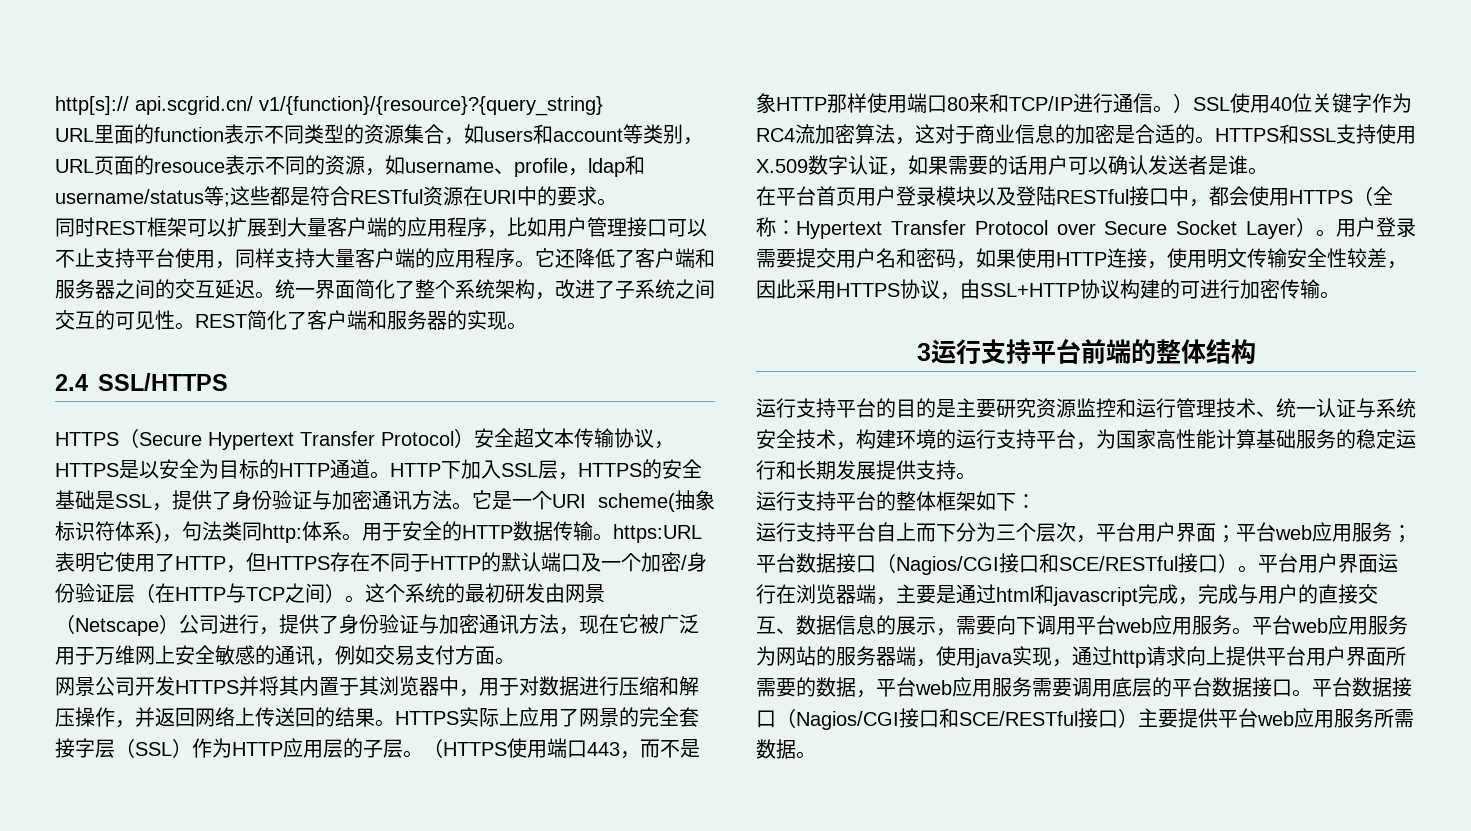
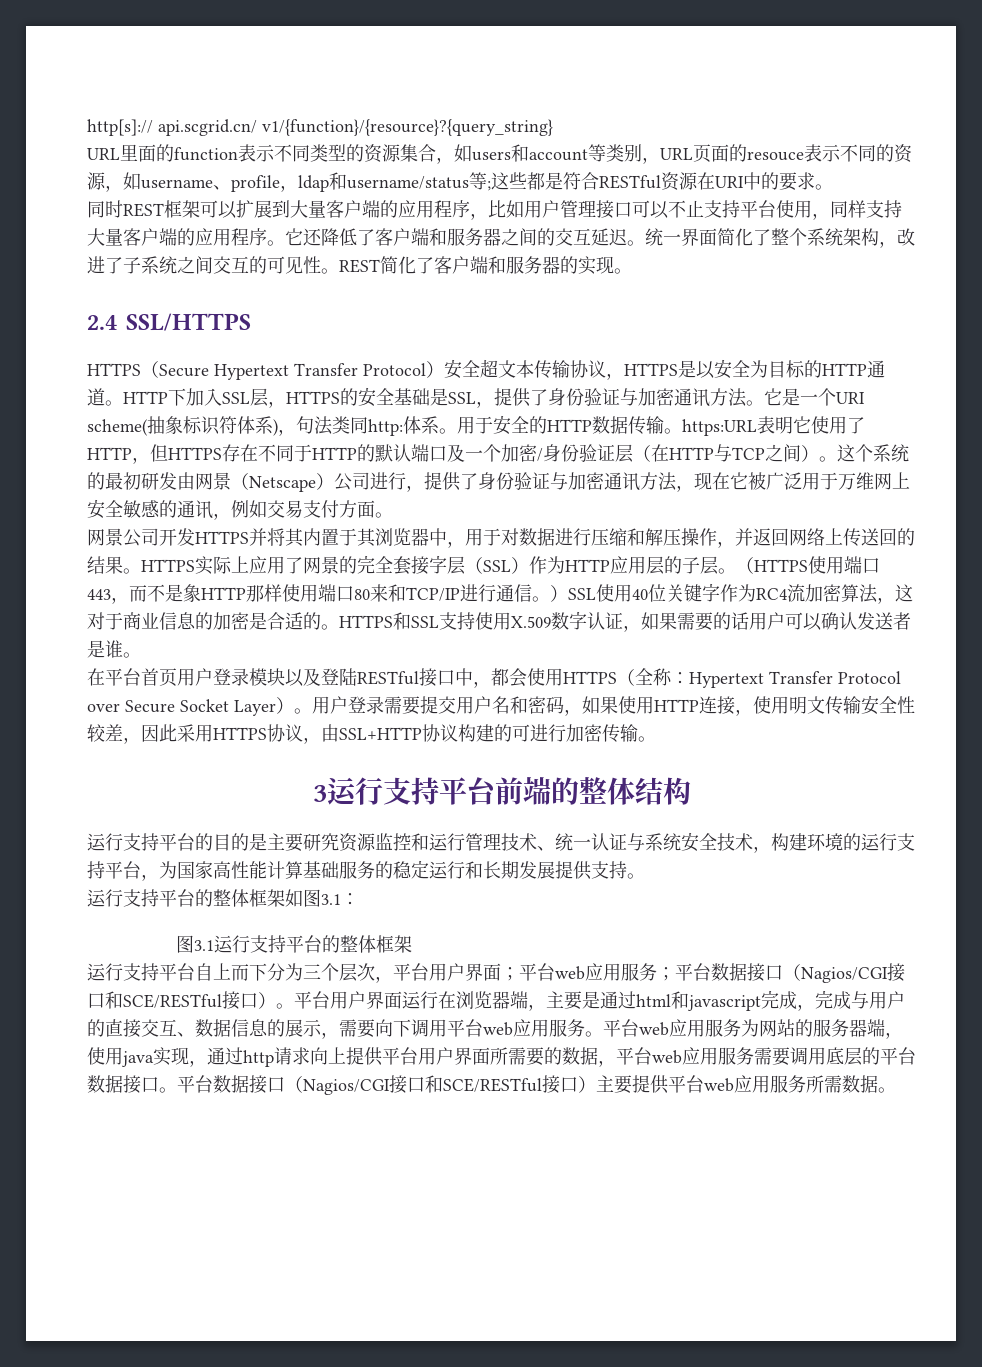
- 运行支持平台的整体框架如下：
+ 运行支持平台的整体框架如图3.1：
+ 图3.1运行支持平台的整体框架

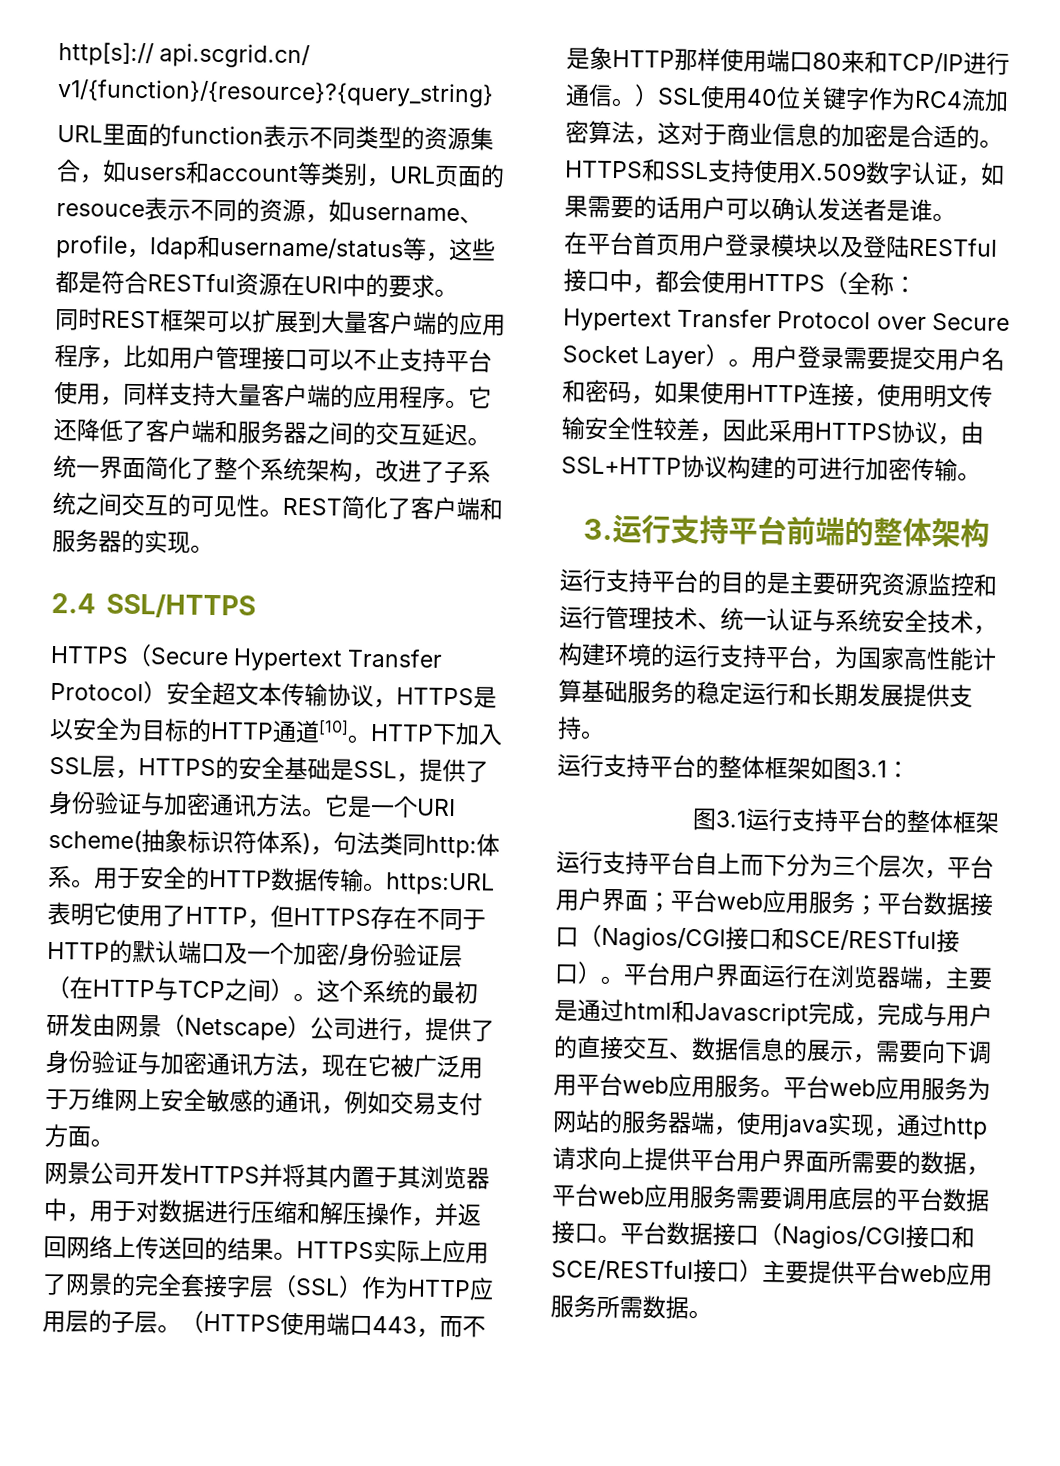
- URL里面的function表示不同类型的资源集合，如users和account等类别，URL页面的resouce表示不同的资源，如username、profile，ldap和username/status等;这些都是符合RESTful资源在URI中的要求。
+ URL里面的function表示不同类型的资源集合，如users和account等类别，URL页面的resouce表示不同的资源，如username、profile，ldap和username/status等，这些都是符合RESTful资源在URI中的要求。
- HTTPS（Secure Hypertext Transfer Protocol）安全超文本传输协议，HTTPS是以安全为目标的HTTP通道。
+ HTTPS（Secure Hypertext Transfer Protocol）安全超文本传输协议，HTTPS是以安全为目标的HTTP通道[10]。
- 3运行支持平台前端的整体结构
+ 3.运行支持平台前端的整体架构
- 平台用户界面运行在浏览器端，主要是通过html和javascript完成，完成与用户的直接交互、数据信息的展示，需要向下调用平台web应用服务。
+ 平台用户界面运行在浏览器端，主要是通过html和Javascript完成，完成与用户的直接交互、数据信息的展示，需要向下调用平台web应用服务。

